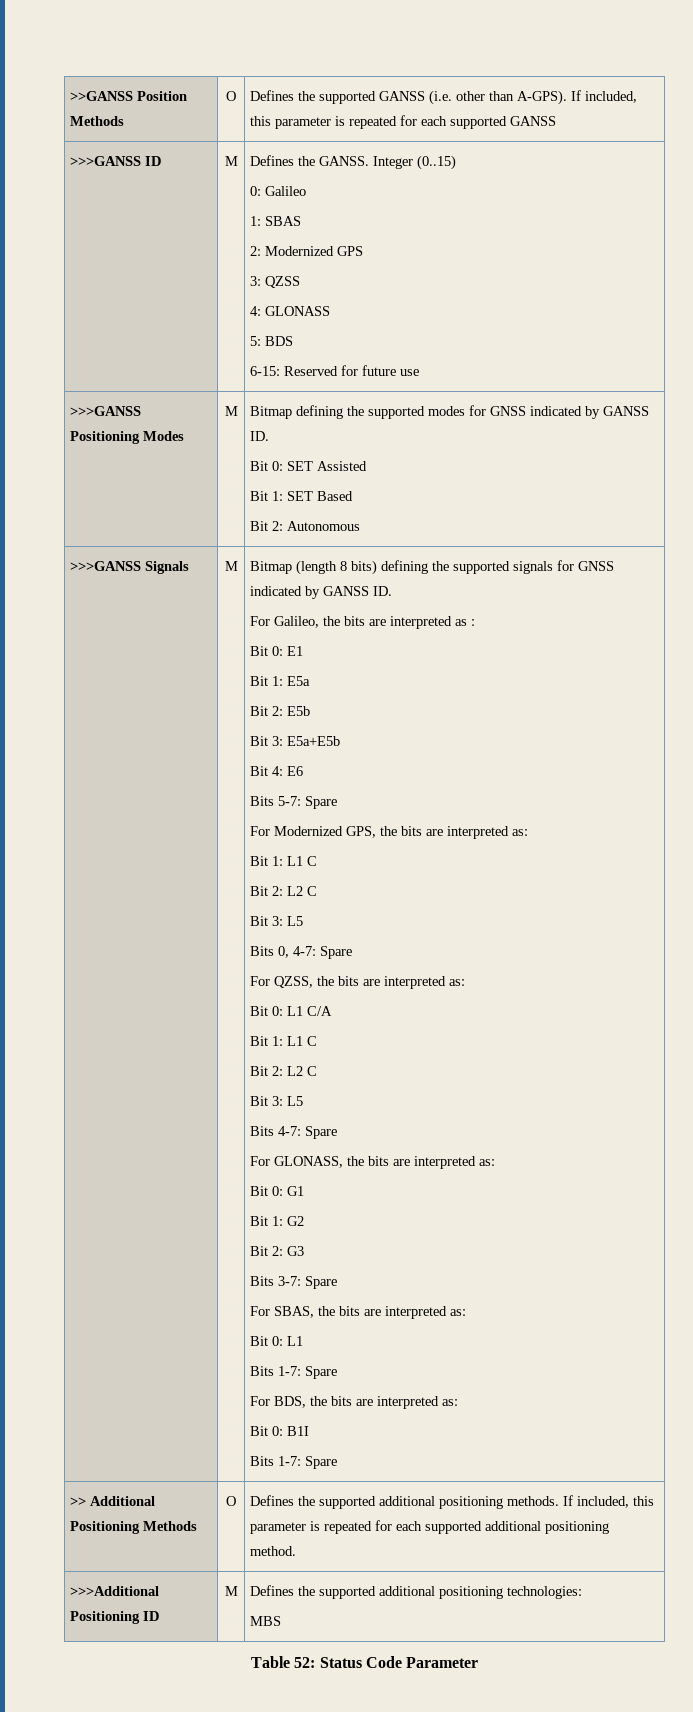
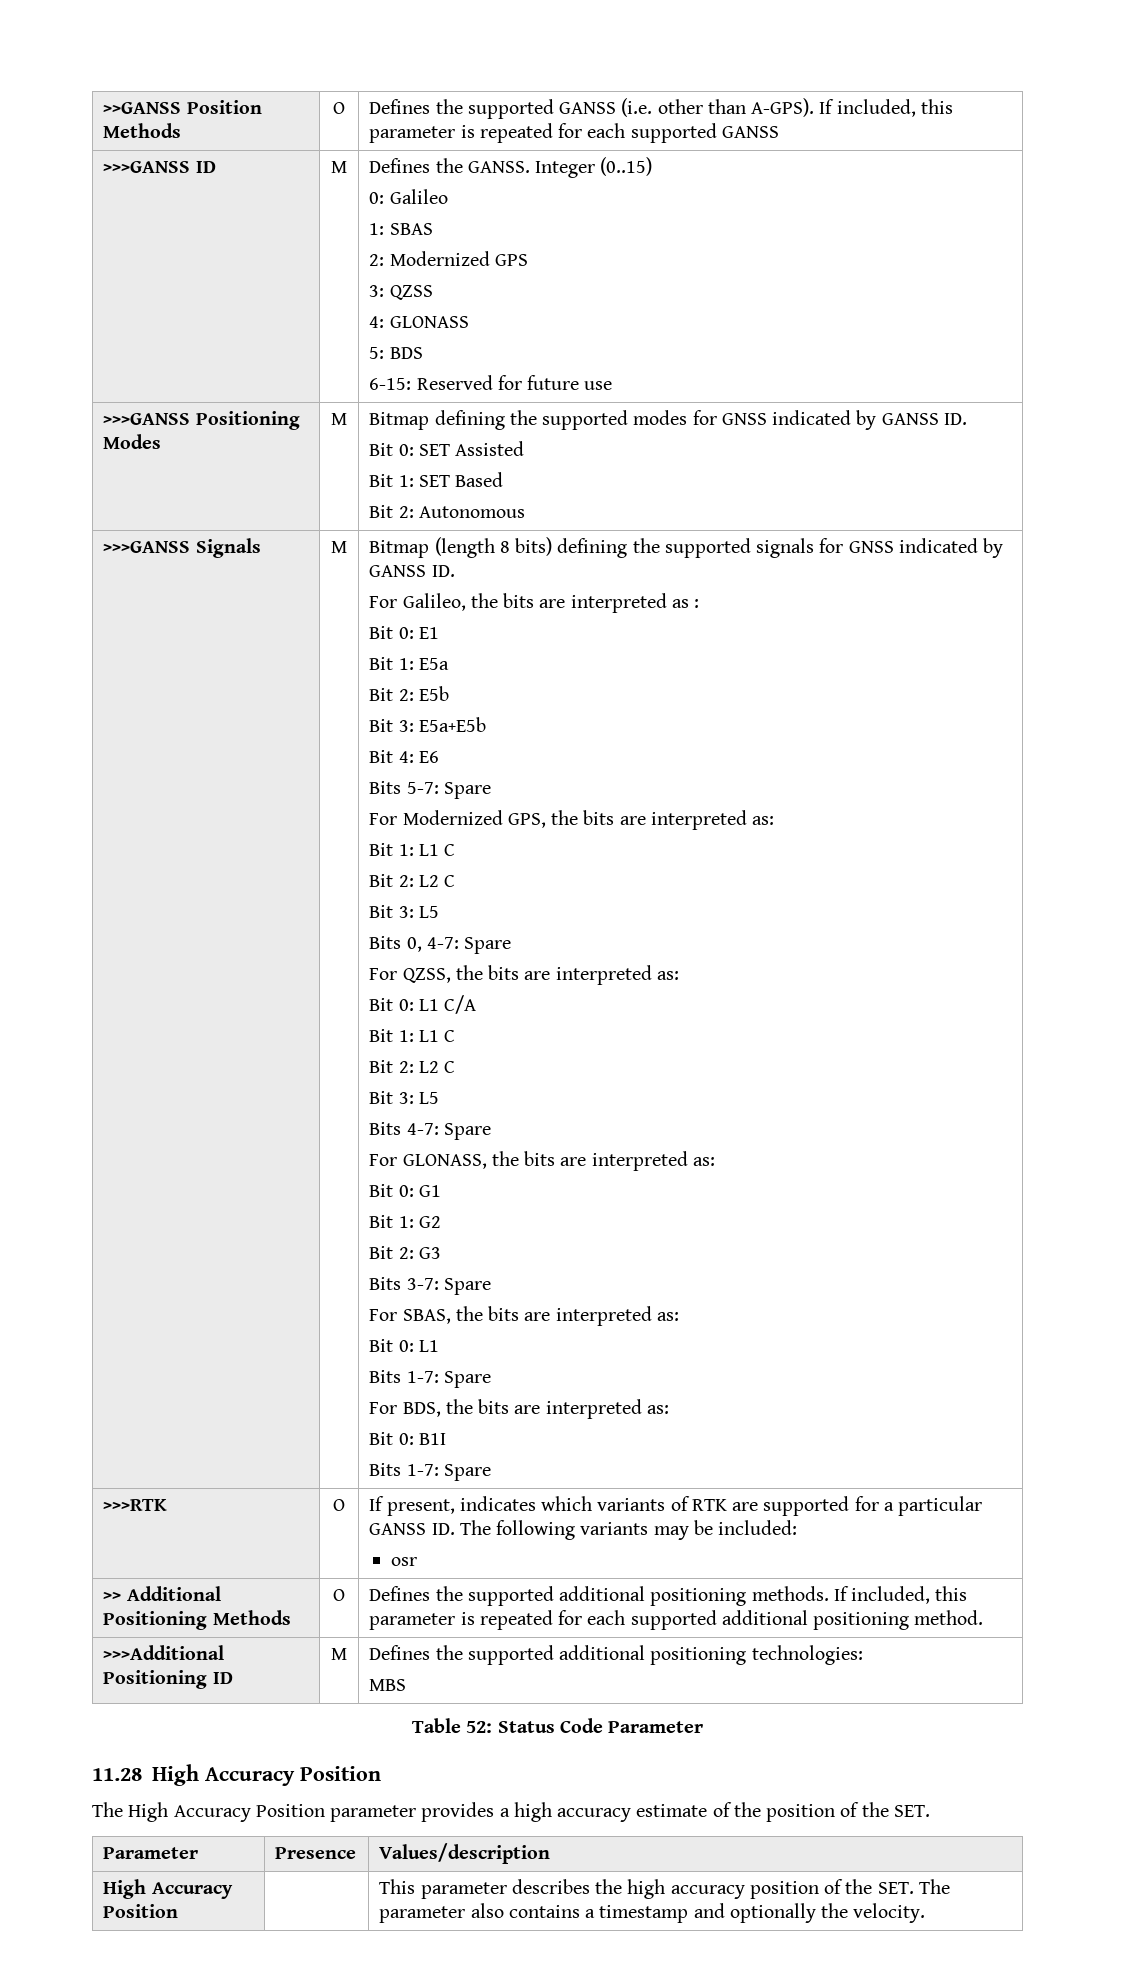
+ >>>RTK | O | If present, indicates which variants of RTK are supported for a particular GANSS ID. The following variants may be included:
+ osr
+ 11.28 High Accuracy Position
+ The High Accuracy Position parameter provides a high accuracy estimate of the position of the SET.
+ Parameter | Presence | Values/description
+ High Accuracy Position | | This parameter describes the high accuracy position of the SET. The parameter also contains a timestamp and optionally the velocity.

